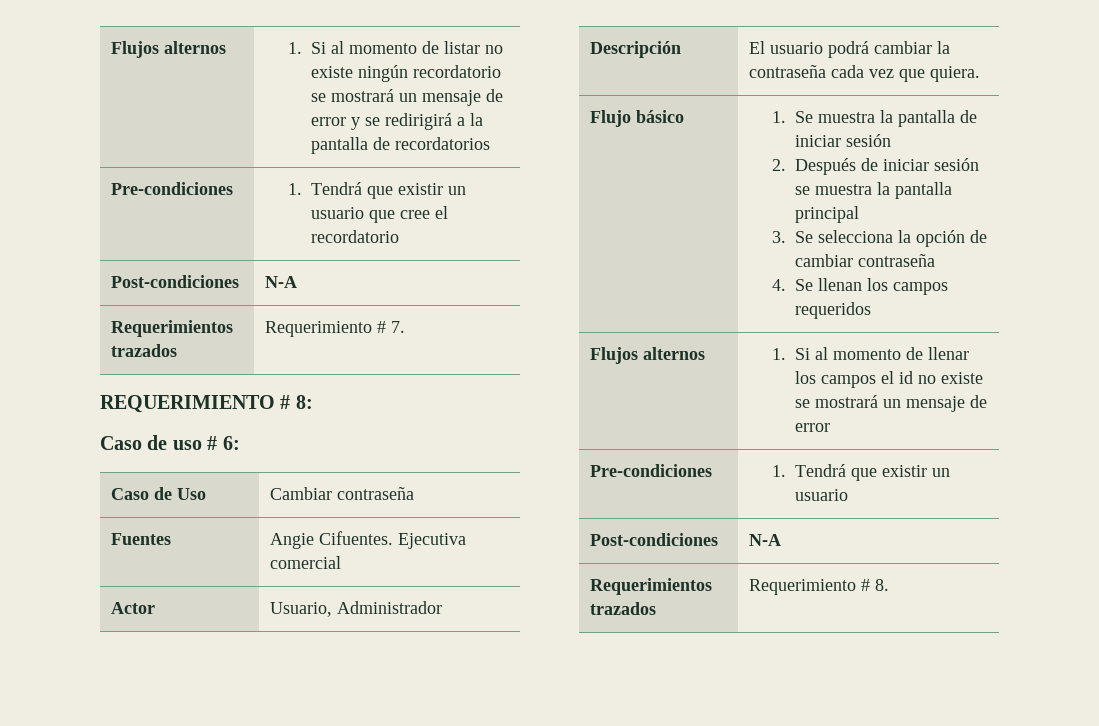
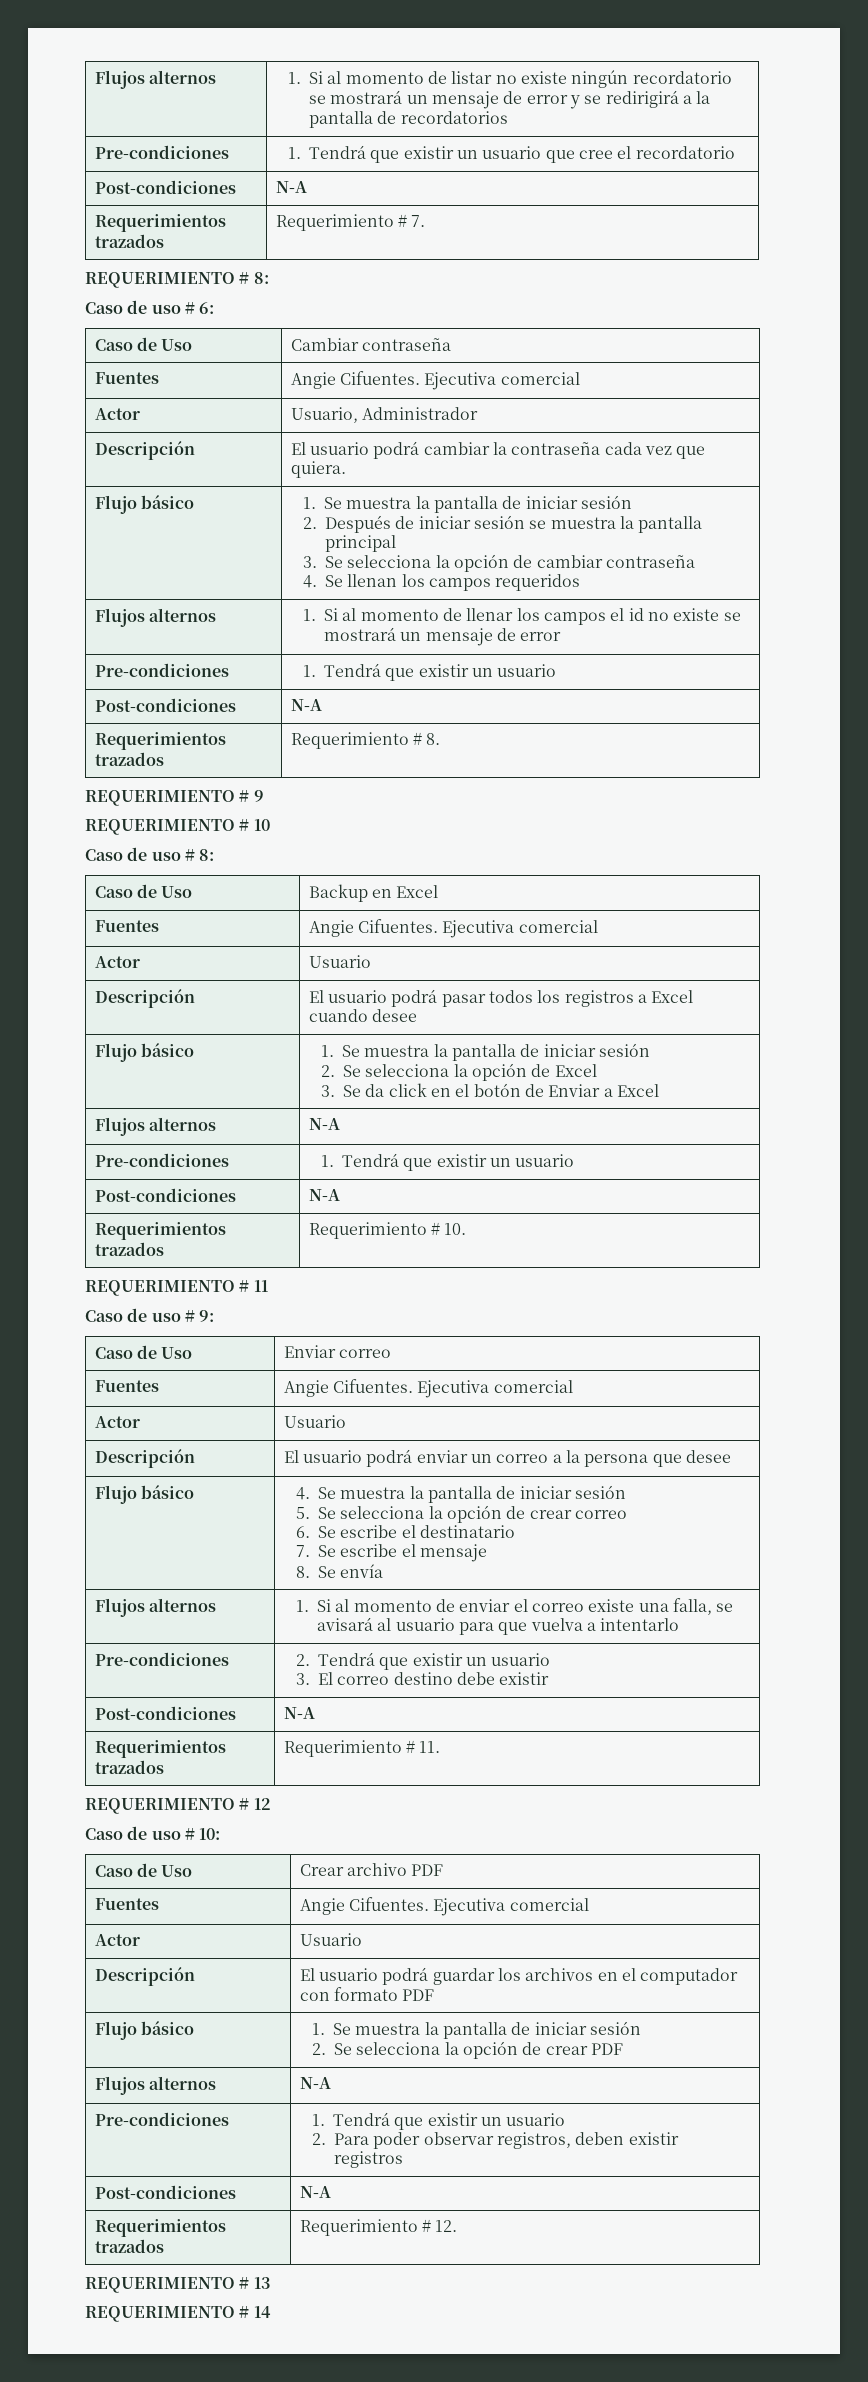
+ REQUERIMIENTO # 9
+ REQUERIMIENTO # 10
+ Caso de uso # 8:
+ Caso de Uso | Backup en Excel
+ Fuentes | Angie Cifuentes. Ejecutiva comercial
+ Actor | Usuario
+ Descripción | El usuario podrá pasar todos los registros a Excel cuando desee
+ Flujo básico | 1. Se muestra la pantalla de iniciar sesión
+ 2. Se selecciona la opción de Excel
+ 3. Se da click en el botón de Enviar a Excel
+ Flujos alternos | N-A
+ Pre-condiciones | 1. Tendrá que existir un usuario
+ Post-condiciones | N-A
+ Requerimientos trazados | Requerimiento # 10.
+ REQUERIMIENTO # 11
+ Caso de uso # 9:
+ Caso de Uso | Enviar correo
+ Fuentes | Angie Cifuentes. Ejecutiva comercial
+ Actor | Usuario
+ Descripción | El usuario podrá enviar un correo a la persona que desee
+ Flujo básico | 4. Se muestra la pantalla de iniciar sesión
+ 5. Se selecciona la opción de crear correo
+ 6. Se escribe el destinatario
+ 7. Se escribe el mensaje
+ 8. Se envía
+ Flujos alternos | 1. Si al momento de enviar el correo existe una falla, se avisará al usuario para que vuelva a intentarlo
+ Pre-condiciones | 2. Tendrá que existir un usuario
+ 3. El correo destino debe existir
+ Post-condiciones | N-A
+ Requerimientos trazados | Requerimiento # 11.
+ REQUERIMIENTO # 12
+ Caso de uso # 10:
+ Caso de Uso | Crear archivo PDF
+ Fuentes | Angie Cifuentes. Ejecutiva comercial
+ Actor | Usuario
+ Descripción | El usuario podrá guardar los archivos en el computador con formato PDF
+ Flujo básico | 1. Se muestra la pantalla de iniciar sesión
+ 2. Se selecciona la opción de crear PDF
+ Flujos alternos | N-A
+ Pre-condiciones | 1. Tendrá que existir un usuario
+ 2. Para poder observar registros, deben existir registros
+ Post-condiciones | N-A
+ Requerimientos trazados | Requerimiento # 12.
+ REQUERIMIENTO # 13
+ REQUERIMIENTO # 14

